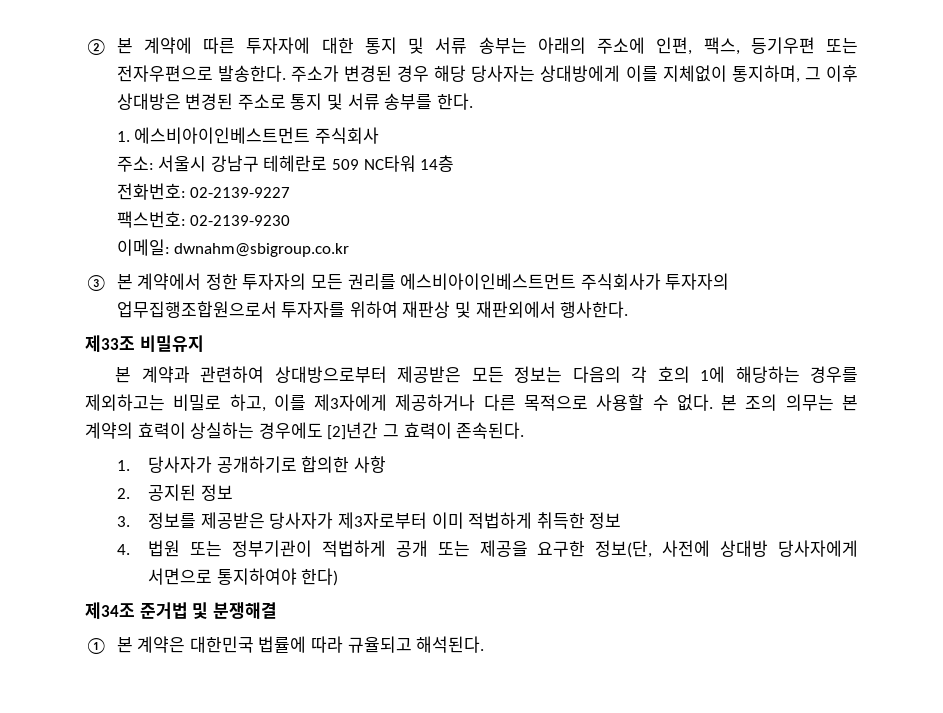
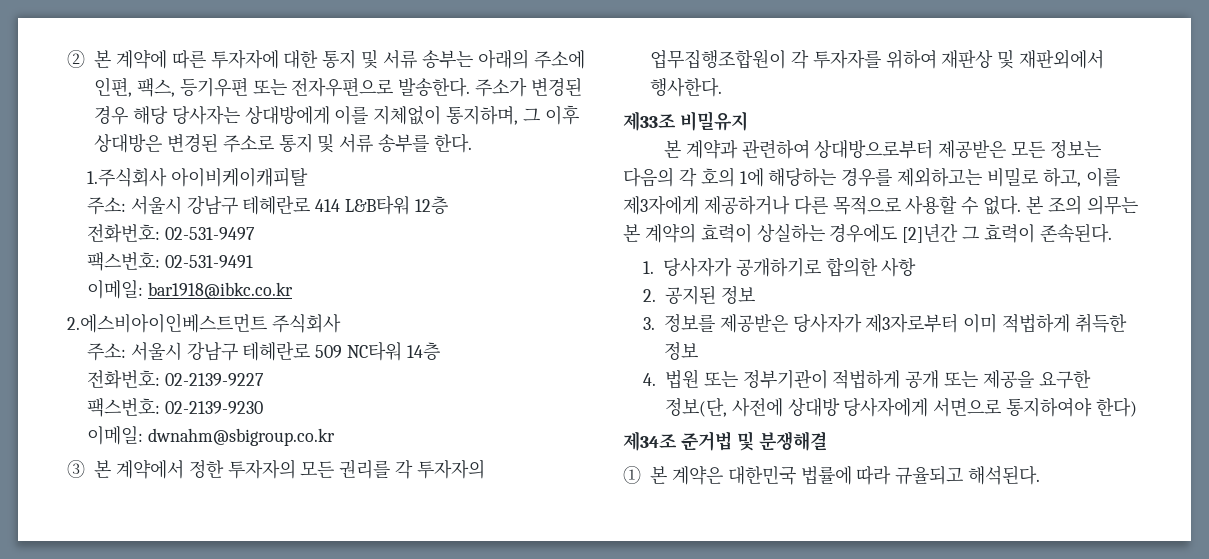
- 1. 에스비아이인베스트먼트 주식회사
+ 1.주식회사 아이비케이캐피탈
+ 주소: 서울시 강남구 테헤란로 414 L&B타워 12층
+ 전화번호: 02-531-9497
+ 팩스번호: 02-531-9491
+ 이메일: bar1918@ibkc.co.kr
+ 2.에스비아이인베스트먼트 주식회사
- ③ 본 계약에서 정한 투자자의 모든 권리를 에스비아이인베스트먼트 주식회사가 투자자의 업무집행조합원으로서 투자자를 위하여 재판상 및 재판외에서 행사한다.
+ ③ 본 계약에서 정한 투자자의 모든 권리를 각 투자자의 업무집행조합원이 각 투자자를 위하여 재판상 및 재판외에서 행사한다.

